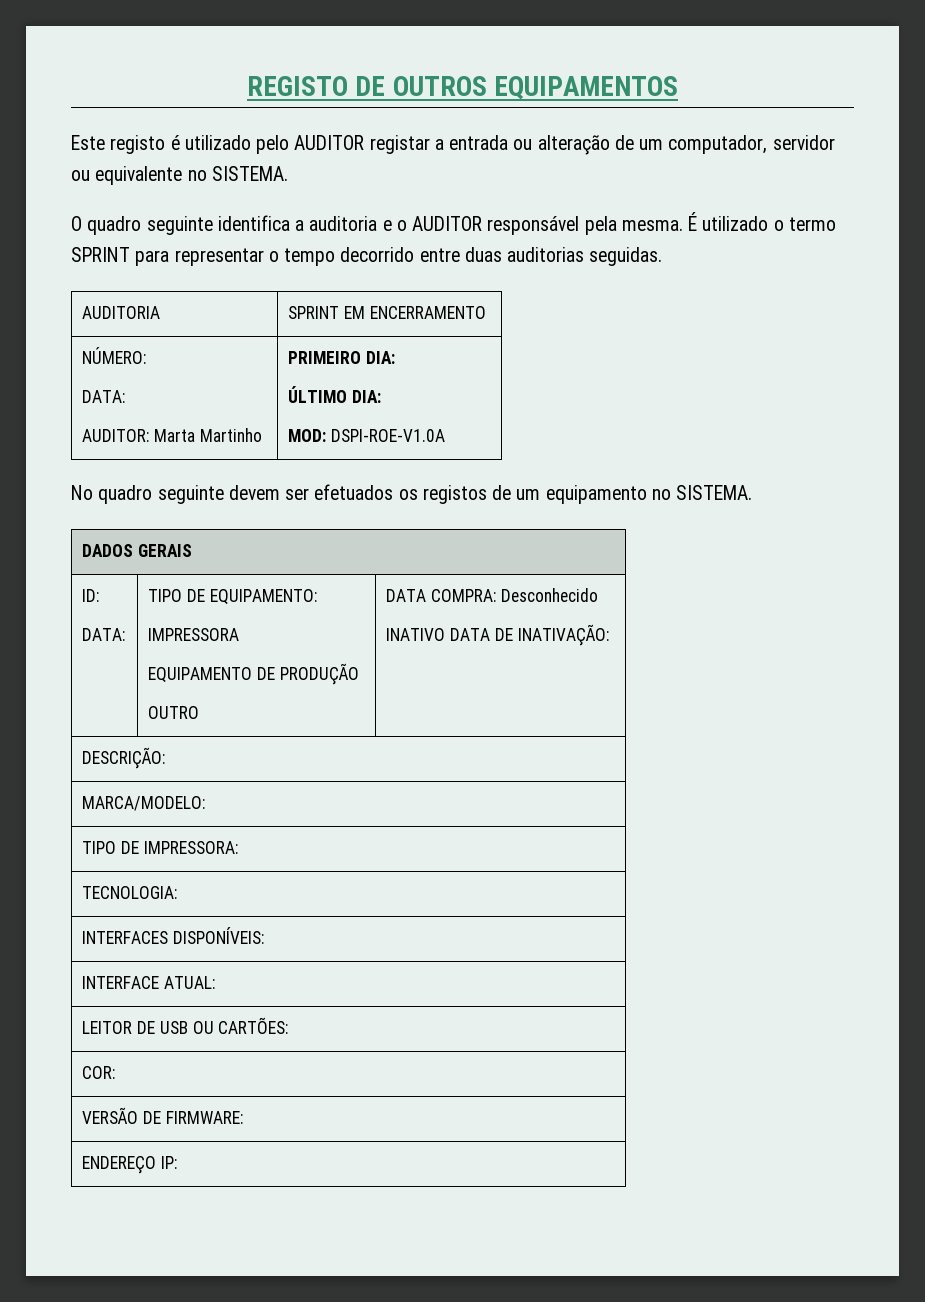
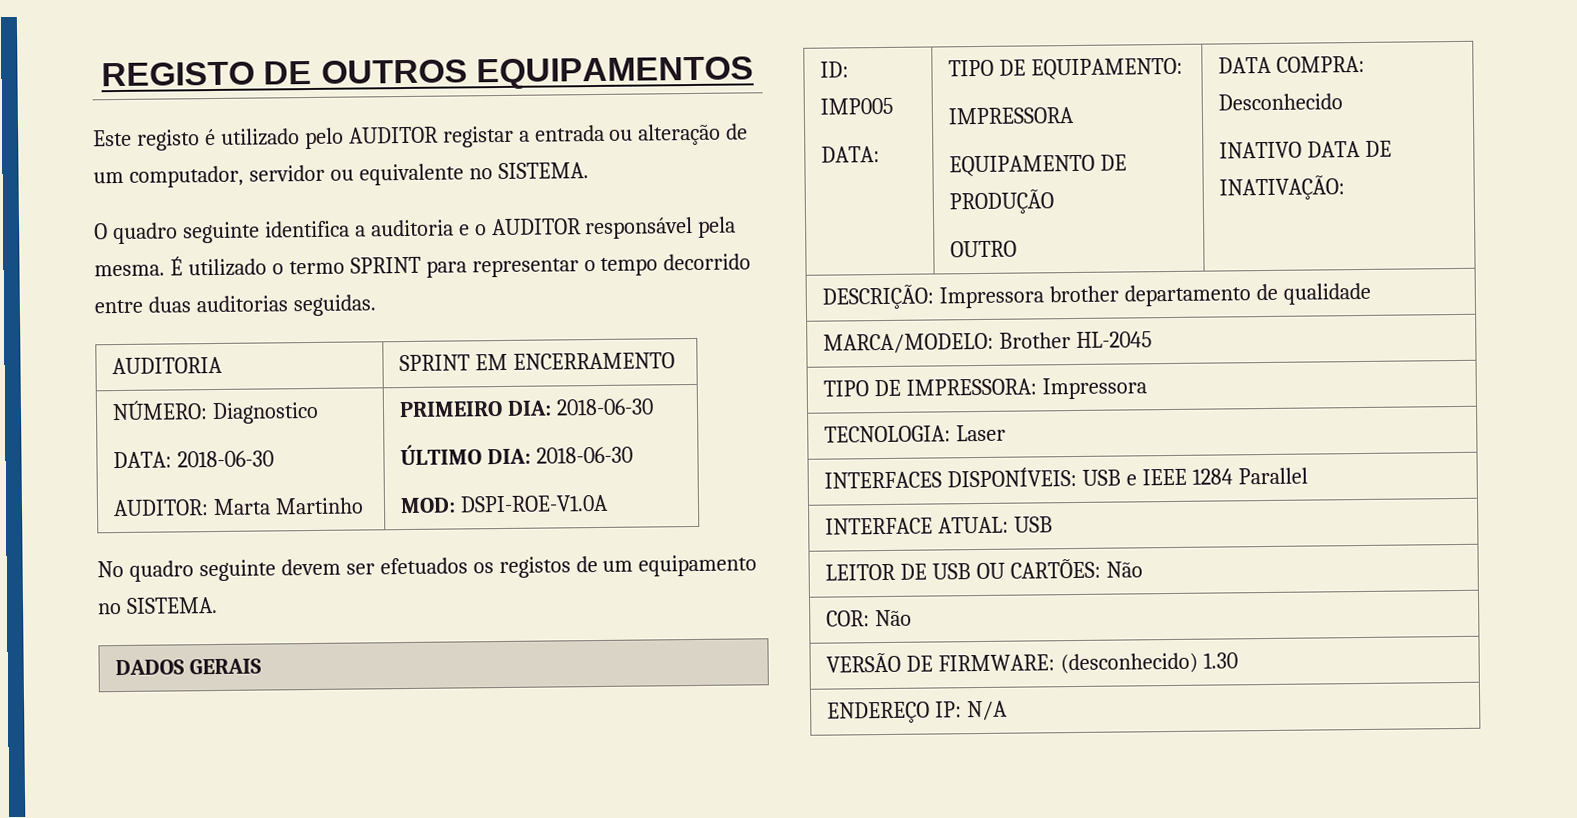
- NÚMERO:
- DATA:
- AUDITOR: Marta Martinho | PRIMEIRO DIA:
- ÚLTIMO DIA:
+ NÚMERO: Diagnostico
+ DATA: 2018-06-30
+ AUDITOR: Marta Martinho | PRIMEIRO DIA: 2018-06-30
+ ÚLTIMO DIA: 2018-06-30
- ID:
+ ID: IMP005
- DESCRIÇÃO:
+ DESCRIÇÃO: Impressora brother departamento de qualidade
- MARCA/MODELO:
+ MARCA/MODELO: Brother HL-2045
- TIPO DE IMPRESSORA:
+ TIPO DE IMPRESSORA: Impressora
- TECNOLOGIA:
+ TECNOLOGIA: Laser
- INTERFACES DISPONÍVEIS:
+ INTERFACES DISPONÍVEIS: USB e IEEE 1284 Parallel
- INTERFACE ATUAL:
+ INTERFACE ATUAL: USB
- LEITOR DE USB OU CARTÕES:
+ LEITOR DE USB OU CARTÕES: Não
- COR:
+ COR: Não
- VERSÃO DE FIRMWARE:
+ VERSÃO DE FIRMWARE: (desconhecido) 1.30
- ENDEREÇO IP:
+ ENDEREÇO IP: N/A

